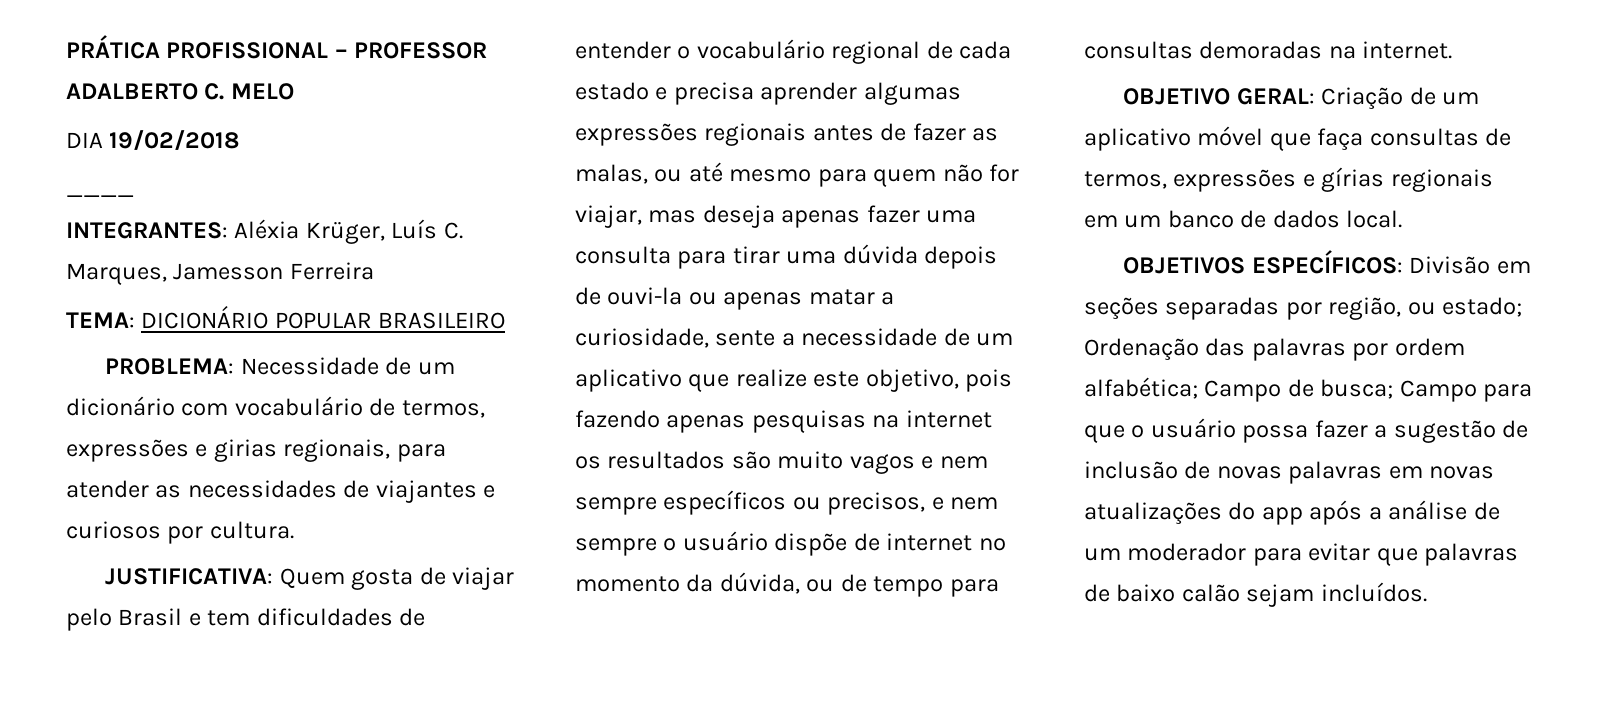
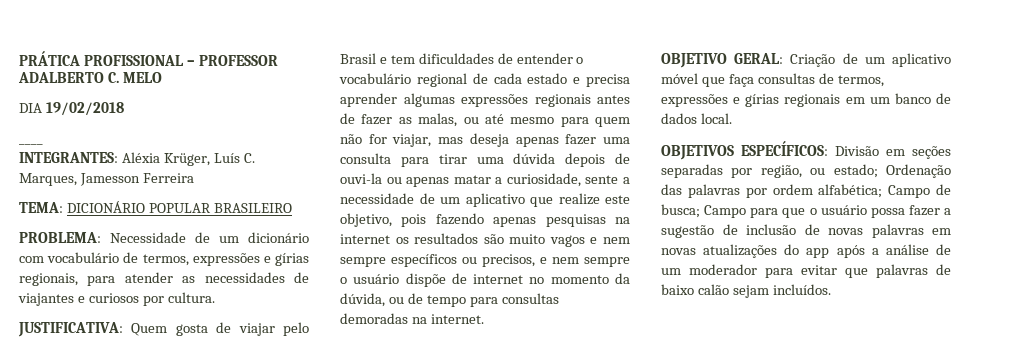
- PROBLEMA: Necessidade de um dicionário com vocabulário de termos, expressões e girias regionais, para atender as necessidades de viajantes e curiosos por cultura.
+ PROBLEMA: Necessidade de um dicionário com vocabulário de termos, expressões e gírias regionais, para atender as necessidades de viajantes e curiosos por cultura.

